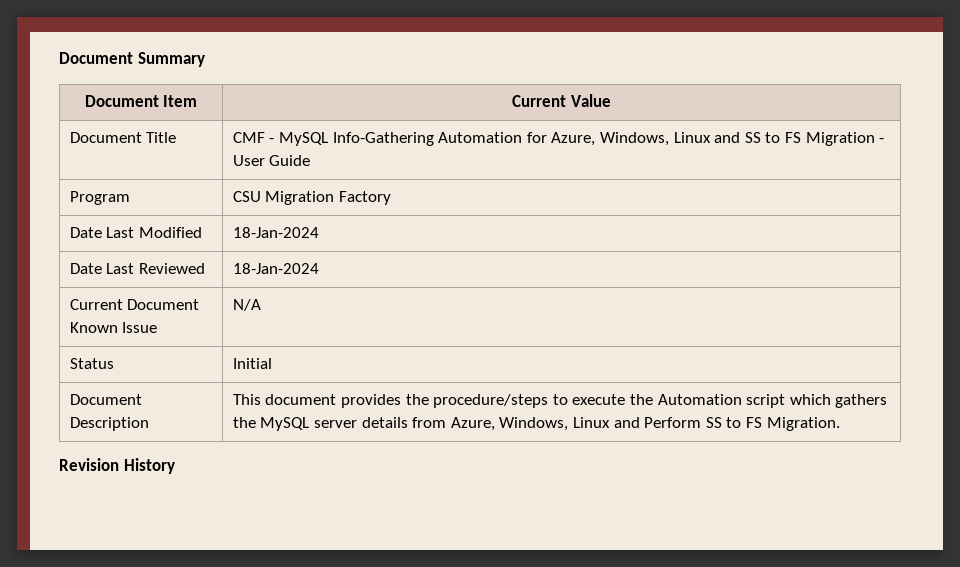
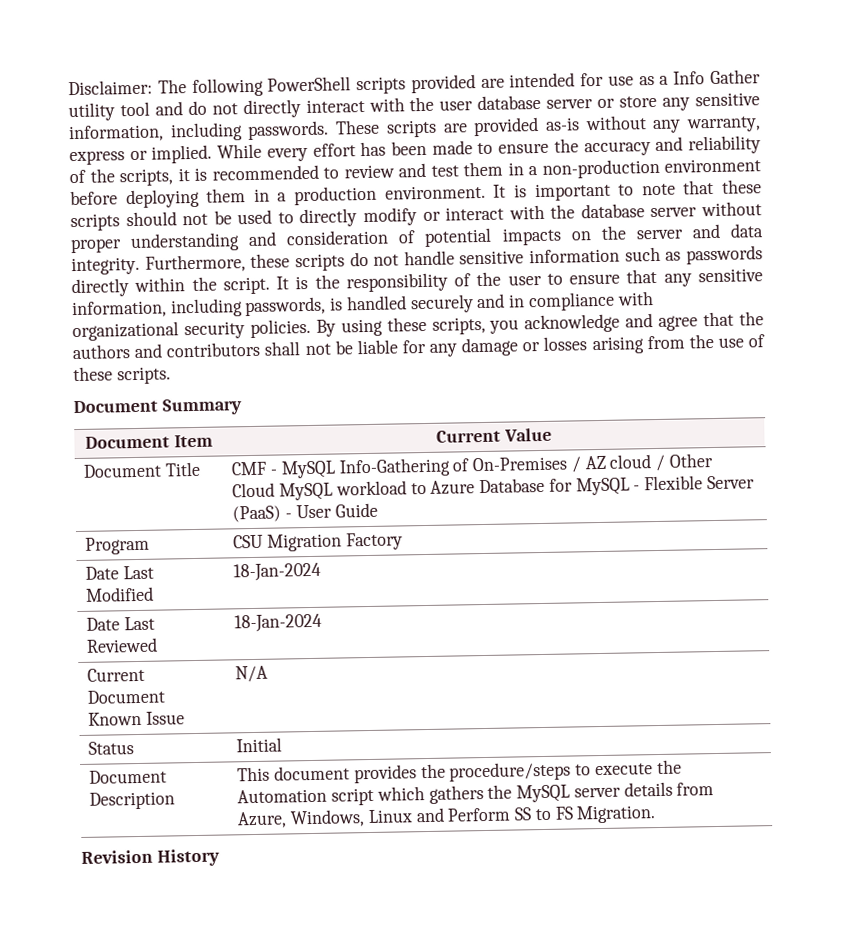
+ Disclaimer: The following PowerShell scripts provided are intended for use as a Info Gather utility tool and do not directly interact with the user database server or store any sensitive information, including passwords. These scripts are provided as-is without any warranty, express or implied. While every effort has been made to ensure the accuracy and reliability of the scripts, it is recommended to review and test them in a non-production environment before deploying them in a production environment. It is important to note that these scripts should not be used to directly modify or interact with the database server without proper understanding and consideration of potential impacts on the server and data integrity. Furthermore, these scripts do not handle sensitive information such as passwords directly within the script. It is the responsibility of the user to ensure that any sensitive information, including passwords, is handled securely and in compliance with organizational security policies. By using these scripts, you acknowledge and agree that the authors and contributors shall not be liable for any damage or losses arising from the use of these scripts.
- Document Title | CMF - MySQL Info-Gathering Automation for Azure, Windows, Linux and SS to FS Migration - User Guide
+ Document Title | CMF - MySQL Info-Gathering of On-Premises / AZ cloud / Other Cloud MySQL workload to Azure Database for MySQL - Flexible Server (PaaS) - User Guide

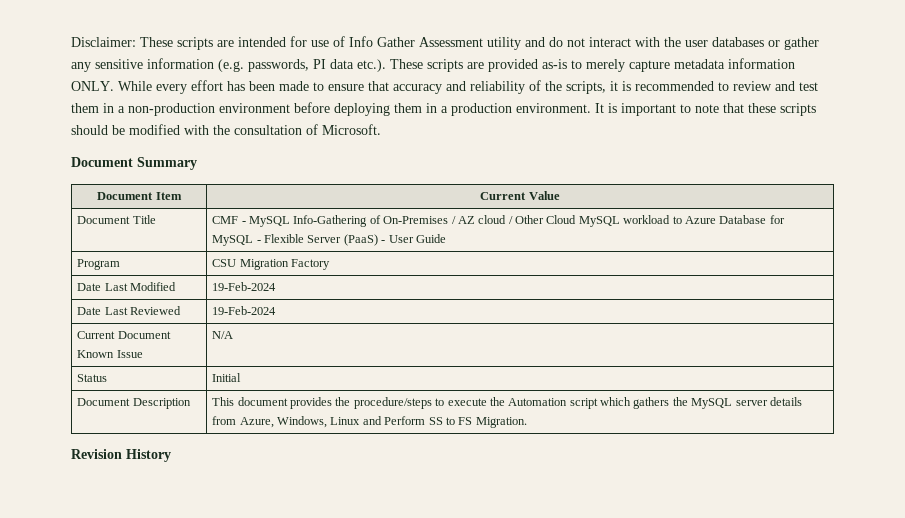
- Disclaimer: The following PowerShell scripts provided are intended for use as a Info Gather utility tool and do not directly interact with the user database server or store any sensitive information, including passwords. These scripts are provided as-is without any warranty, express or implied.
+ Disclaimer: These scripts are intended for use of Info Gather Assessment utility and do not interact with the user databases or gather any sensitive information (e.g. passwords, PI data etc.). These scripts are provided as-is to merely capture metadata information ONLY.
- While every effort has been made to ensure the accuracy and reliability of the scripts, it is recommended to review and test them in a non-production environment before deploying them in a production environment.
+ While every effort has been made to ensure that accuracy and reliability of the scripts, it is recommended to review and test them in a non-production environment before deploying them in a production environment.
- It is important to note that these scripts should not be used to directly modify or interact with the database server without proper understanding and consideration of potential impacts on the server and data integrity. Furthermore, these scripts do not handle sensitive information such as passwords directly within the script. It is the responsibility of the user to ensure that any sensitive information, including passwords, is handled securely and in compliance with organizational security policies. By using these scripts, you acknowledge and agree that the authors and contributors shall not be liable for any damage or losses arising from the use of these scripts.
+ It is important to note that these scripts should be modified with the consultation of Microsoft.
- Date Last Modified | 18-Jan-2024
+ Date Last Modified | 19-Feb-2024
- Date Last Reviewed | 18-Jan-2024
+ Date Last Reviewed | 19-Feb-2024

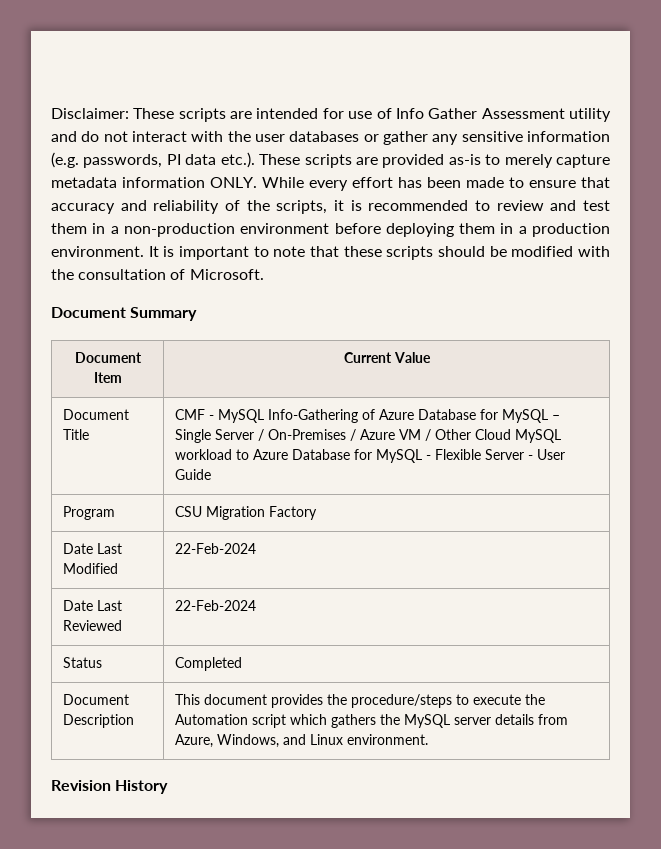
- Document Title | CMF - MySQL Info-Gathering of On-Premises / AZ cloud / Other Cloud MySQL workload to Azure Database for MySQL - Flexible Server (PaaS) - User Guide
+ Document Title | CMF - MySQL Info-Gathering of Azure Database for MySQL – Single Server / On-Premises / Azure VM / Other Cloud MySQL workload to Azure Database for MySQL - Flexible Server - User Guide
- Date Last Modified | 19-Feb-2024
+ Date Last Modified | 22-Feb-2024
- Date Last Reviewed | 19-Feb-2024
- Current Document Known Issue | N/A
+ Date Last Reviewed | 22-Feb-2024
- Status | Initial
+ Status | Completed
- Document Description | This document provides the procedure/steps to execute the Automation script which gathers the MySQL server details from Azure, Windows, Linux and Perform SS to FS Migration.
+ Document Description | This document provides the procedure/steps to execute the Automation script which gathers the MySQL server details from Azure, Windows, and Linux environment.

